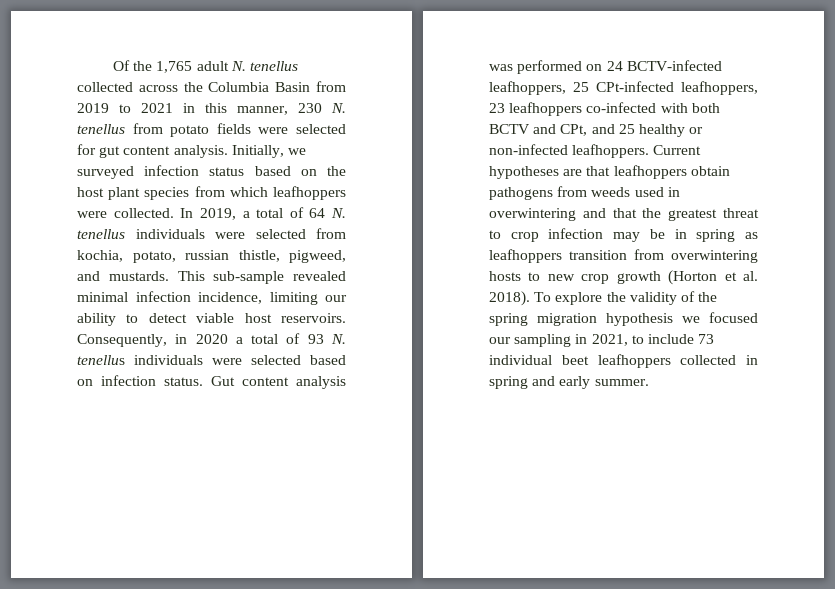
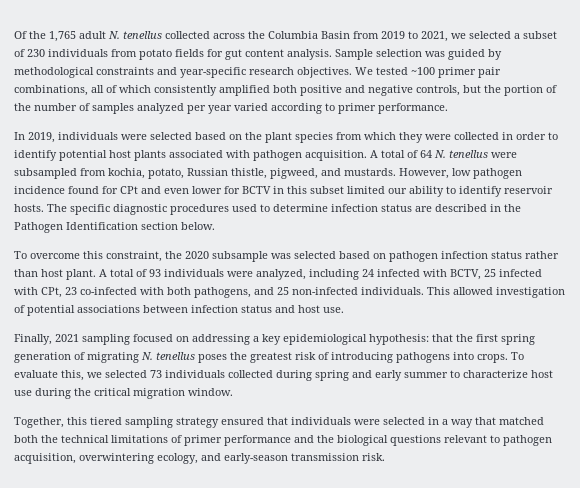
- Of the 1,765 adult N. tenellus collected across the Columbia Basin from 2019 to 2021 in this manner, 230 N. tenellus from potato fields were selected for gut content analysis.
+ Of the 1,765 adult N. tenellus collected across the Columbia Basin from 2019 to 2021, we selected a subset of 230 individuals from potato fields for gut content analysis.
- Initially, we surveyed infection status based on the host plant species from which leafhoppers were collected. In 2019, a total of 64 N. tenellus individuals were selected from kochia, potato, russian thistle, pigweed, and mustards.
+ Sample selection was guided by methodological constraints and year-specific research objectives. We tested ~100 primer pair combinations, all of which consistently amplified both positive and negative controls, but the portion of the number of samples analyzed per year varied according to primer performance.
+ In 2019, individuals were selected based on the plant species from which they were collected in order to identify potential host plants associated with pathogen acquisition. A total of 64 N. tenellus were subsampled from kochia, potato, Russian thistle, pigweed, and mustards.
- This sub-sample revealed minimal infection incidence, limiting our ability to detect viable host reservoirs. Consequently, in 2020 a total of 93 N. tenellus individuals were selected based on infection status. Gut content analysis was performed on 24 BCTV-infected leafhoppers, 25 CPt-infected leafhoppers, 23 leafhoppers co-infected with both BCTV and CPt, and 25 healthy or non-infected leafhoppers. Current hypotheses are that leafhoppers obtain pathogens from weeds used in overwintering and that the greatest threat to crop infection may be in spring as leafhoppers transition from overwintering hosts to new crop growth (Horton et al. 2018). To explore the validity of the spring migration hypothesis we focused our sampling in 2021, to include 73 individual beet leafhoppers collected in spring and early summer.
+ However, low pathogen incidence found for CPt and even lower for BCTV in this subset limited our ability to identify reservoir hosts. The specific diagnostic procedures used to determine infection status are described in the Pathogen Identification section below.
+ To overcome this constraint, the 2020 subsample was selected based on pathogen infection status rather than host plant. A total of 93 individuals were analyzed, including 24 infected with BCTV, 25 infected with CPt, 23 co-infected with both pathogens, and 25 non-infected individuals. This allowed investigation of potential associations between infection status and host use.
+ Finally, 2021 sampling focused on addressing a key epidemiological hypothesis: that the first spring generation of migrating N. tenellus poses the greatest risk of introducing pathogens into crops. To evaluate this, we selected 73 individuals collected during spring and early summer to characterize host use during the critical migration window.
+ Together, this tiered sampling strategy ensured that individuals were selected in a way that matched both the technical limitations of primer performance and the biological questions relevant to pathogen acquisition, overwintering ecology, and early-season transmission risk.

